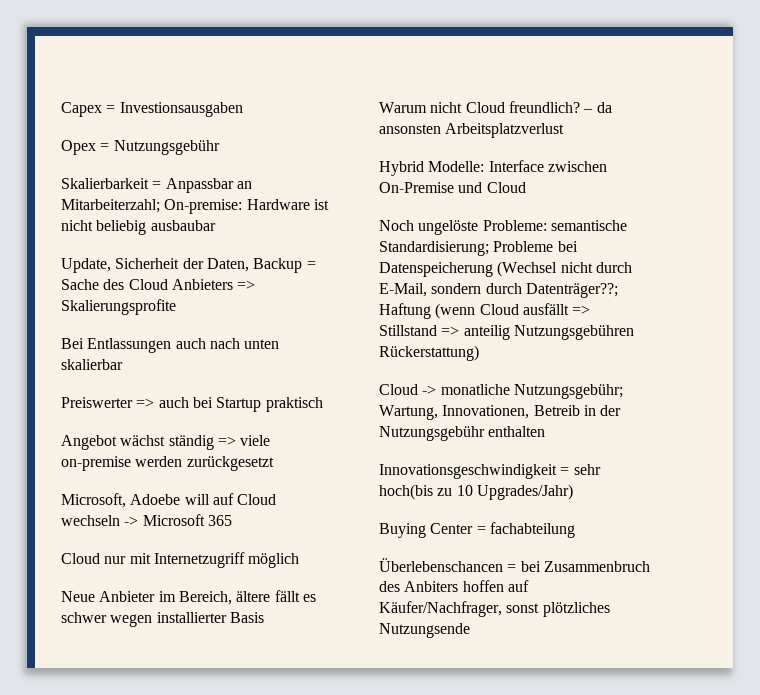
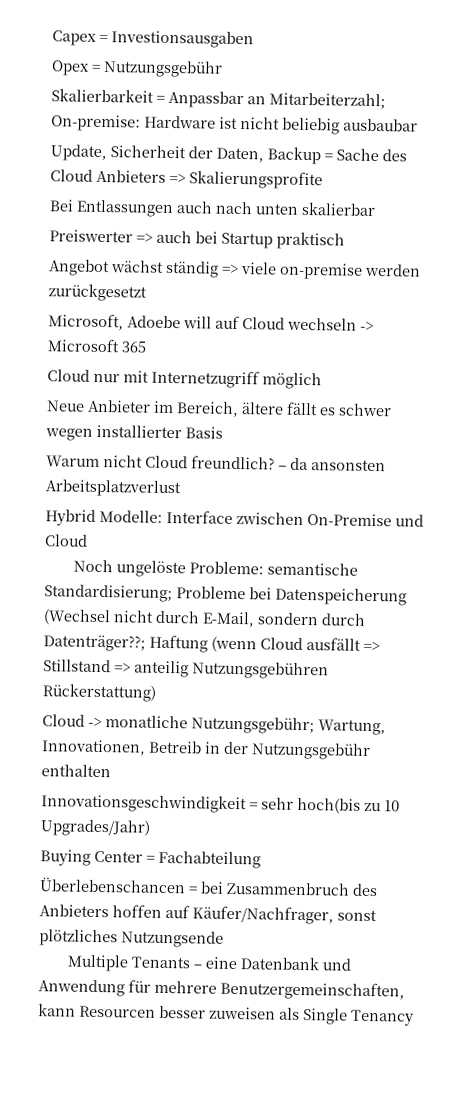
- Buying Center = fachabteilung
+ Buying Center = Fachabteilung
- Überlebenschancen = bei Zusammenbruch des Anbiters hoffen auf Käufer/Nachfrager, sonst plötzliches Nutzungsende
+ Überlebenschancen = bei Zusammenbruch des Anbieters hoffen auf Käufer/Nachfrager, sonst plötzliches Nutzungsende
+ Multiple Tenants – eine Datenbank und Anwendung für mehrere Benutzergemeinschaften, kann Resourcen besser zuweisen als Single Tenancy

